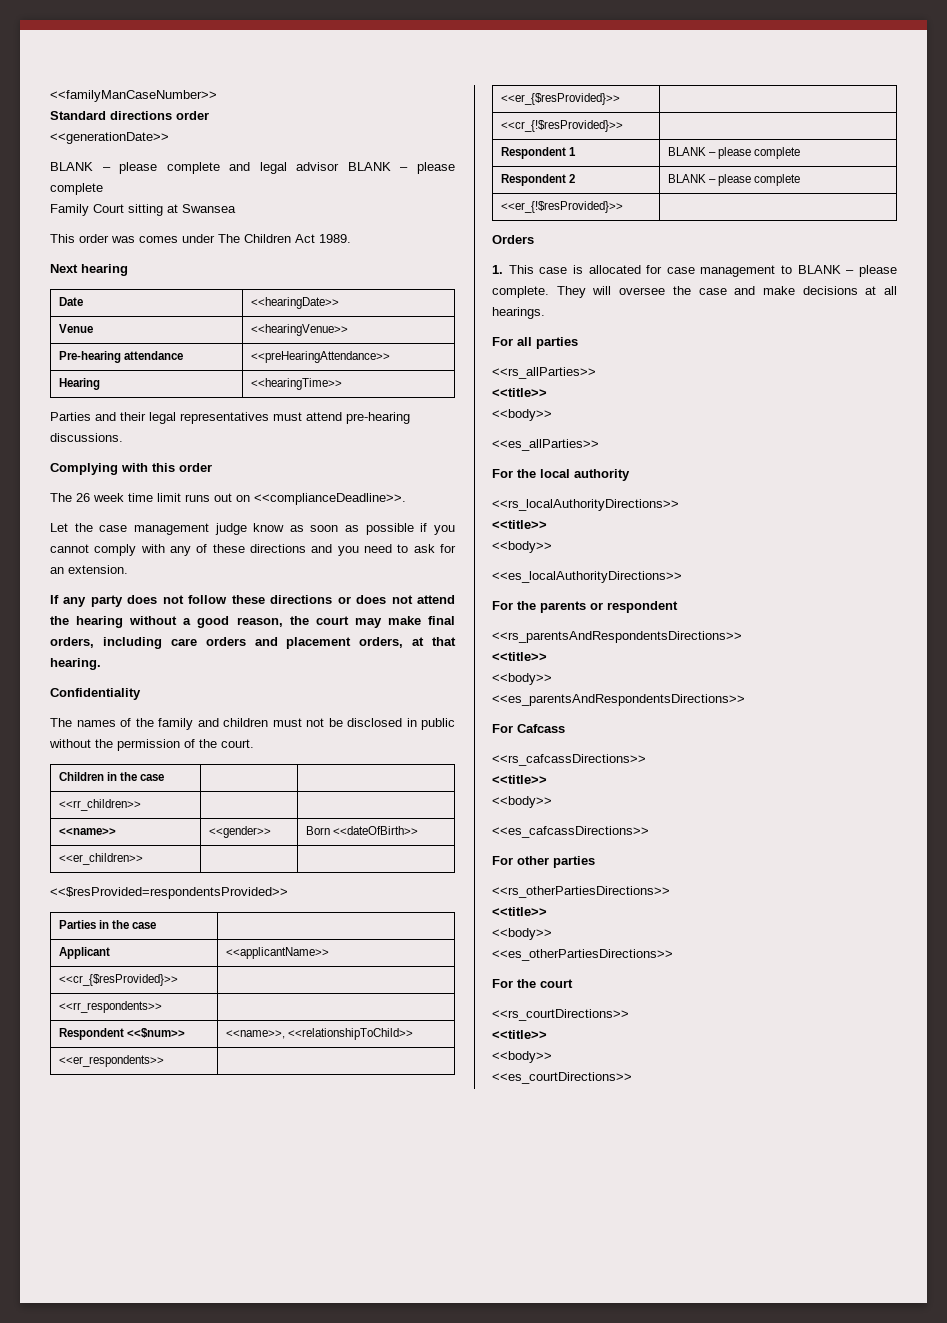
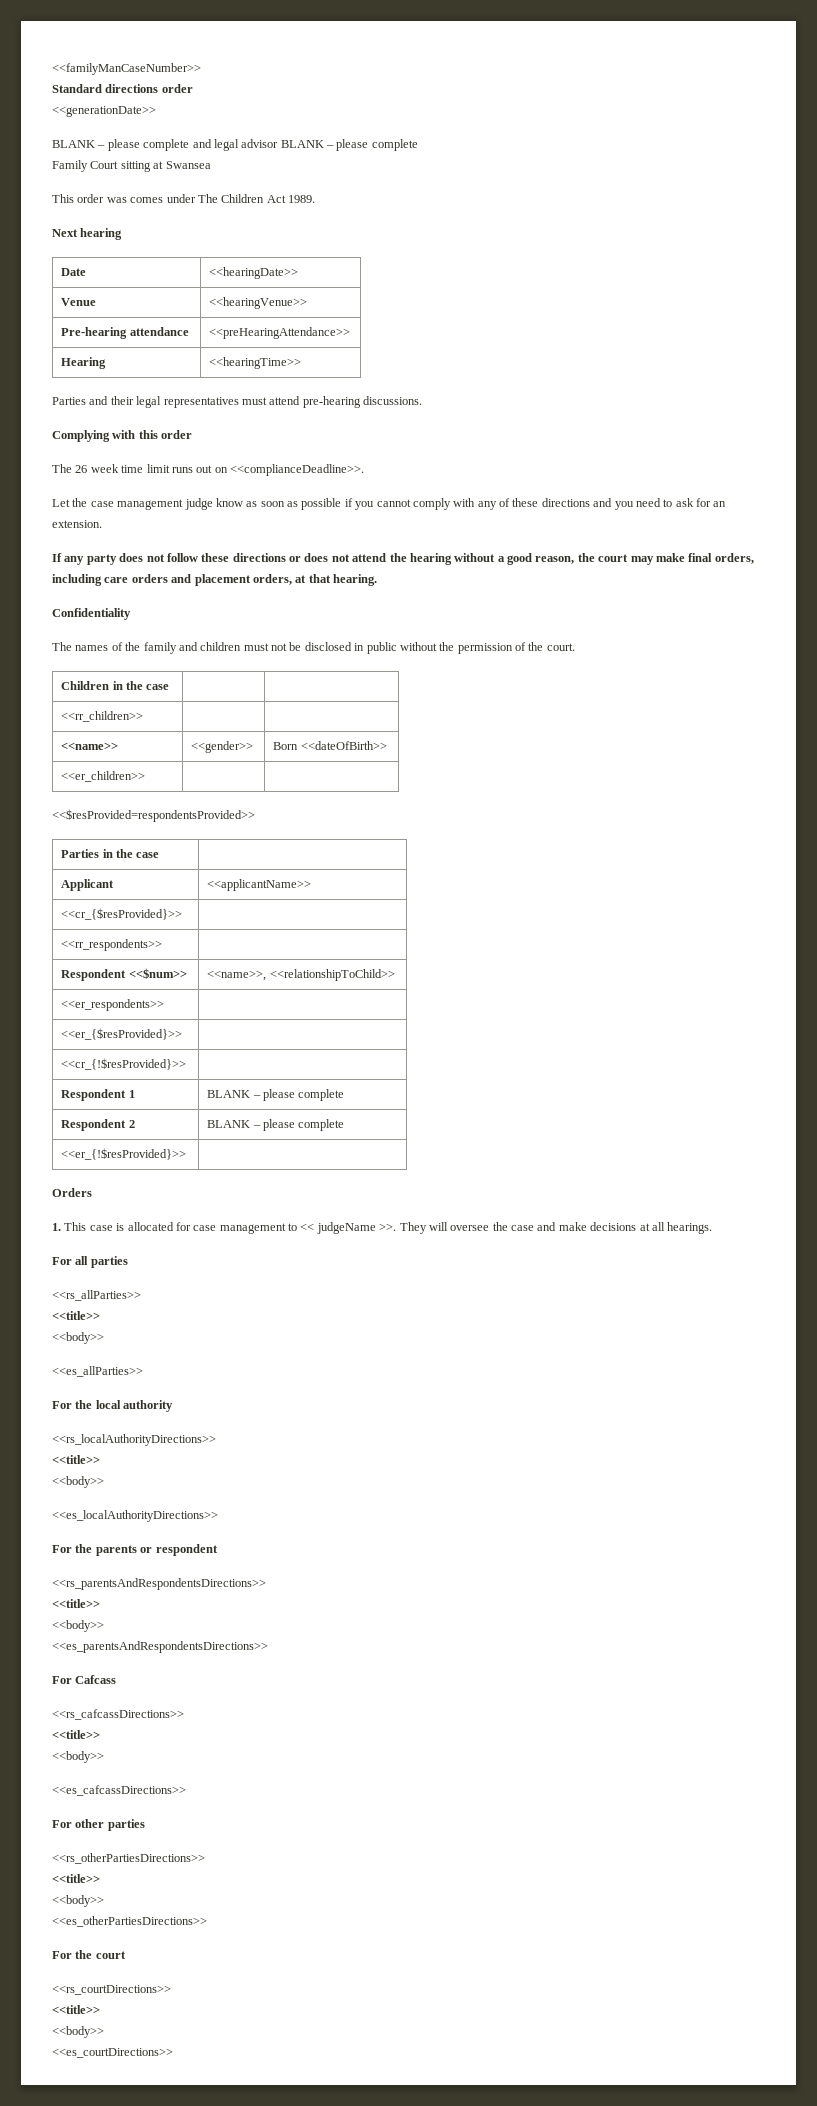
- 1. This case is allocated for case management to BLANK – please complete.
+ 1. This case is allocated for case management to << judgeName >>.

